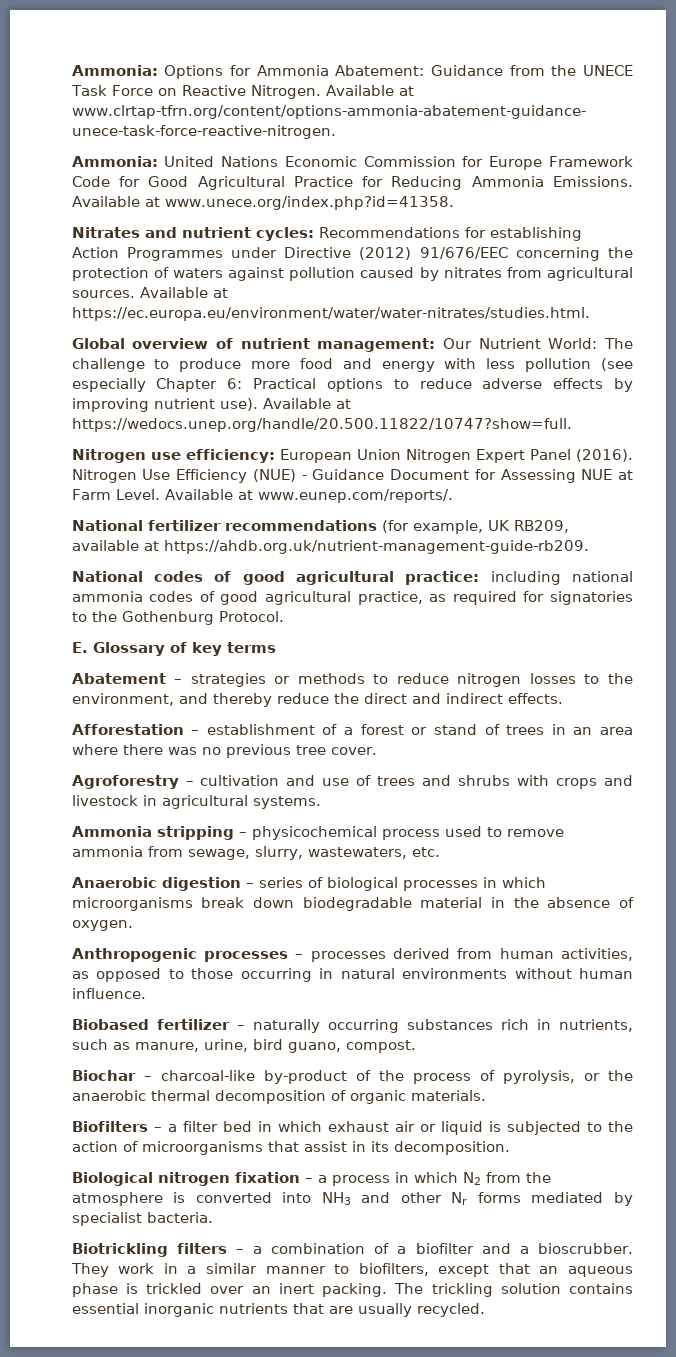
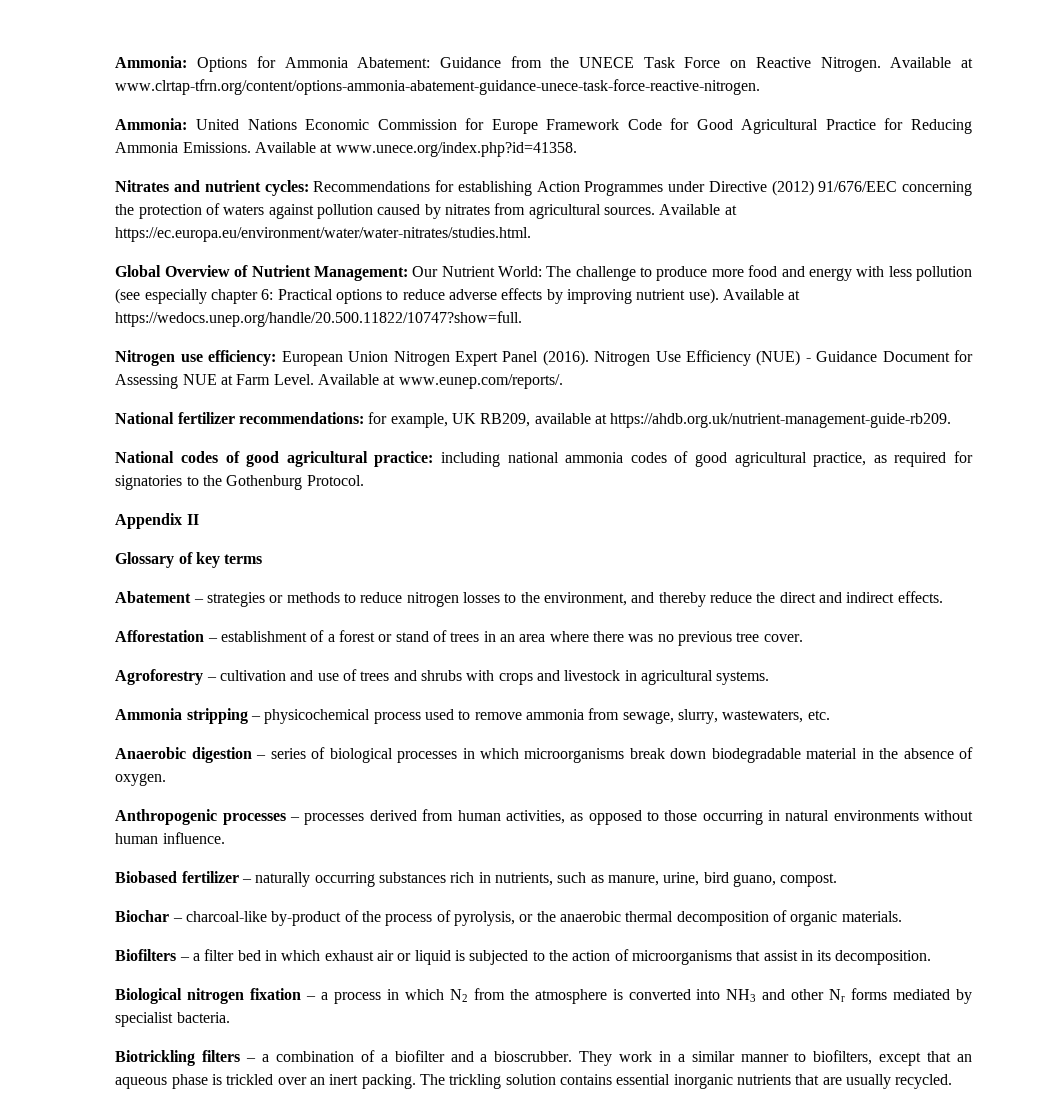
- Global overview of nutrient management: Our Nutrient World: The challenge to produce more food and energy with less pollution (see especially Chapter 6: Practical options to reduce adverse effects by improving nutrient use).
+ Global Overview of Nutrient Management: Our Nutrient World: The challenge to produce more food and energy with less pollution (see especially chapter 6: Practical options to reduce adverse effects by improving nutrient use).
- National fertilizer recommendations (for example, UK RB209, available at https://ahdb.org.uk/nutrient-management-guide-rb209.
+ National fertilizer recommendations: for example, UK RB209, available at https://ahdb.org.uk/nutrient-management-guide-rb209.
- E. Glossary of key terms
+ Appendix II
+ Glossary of key terms

